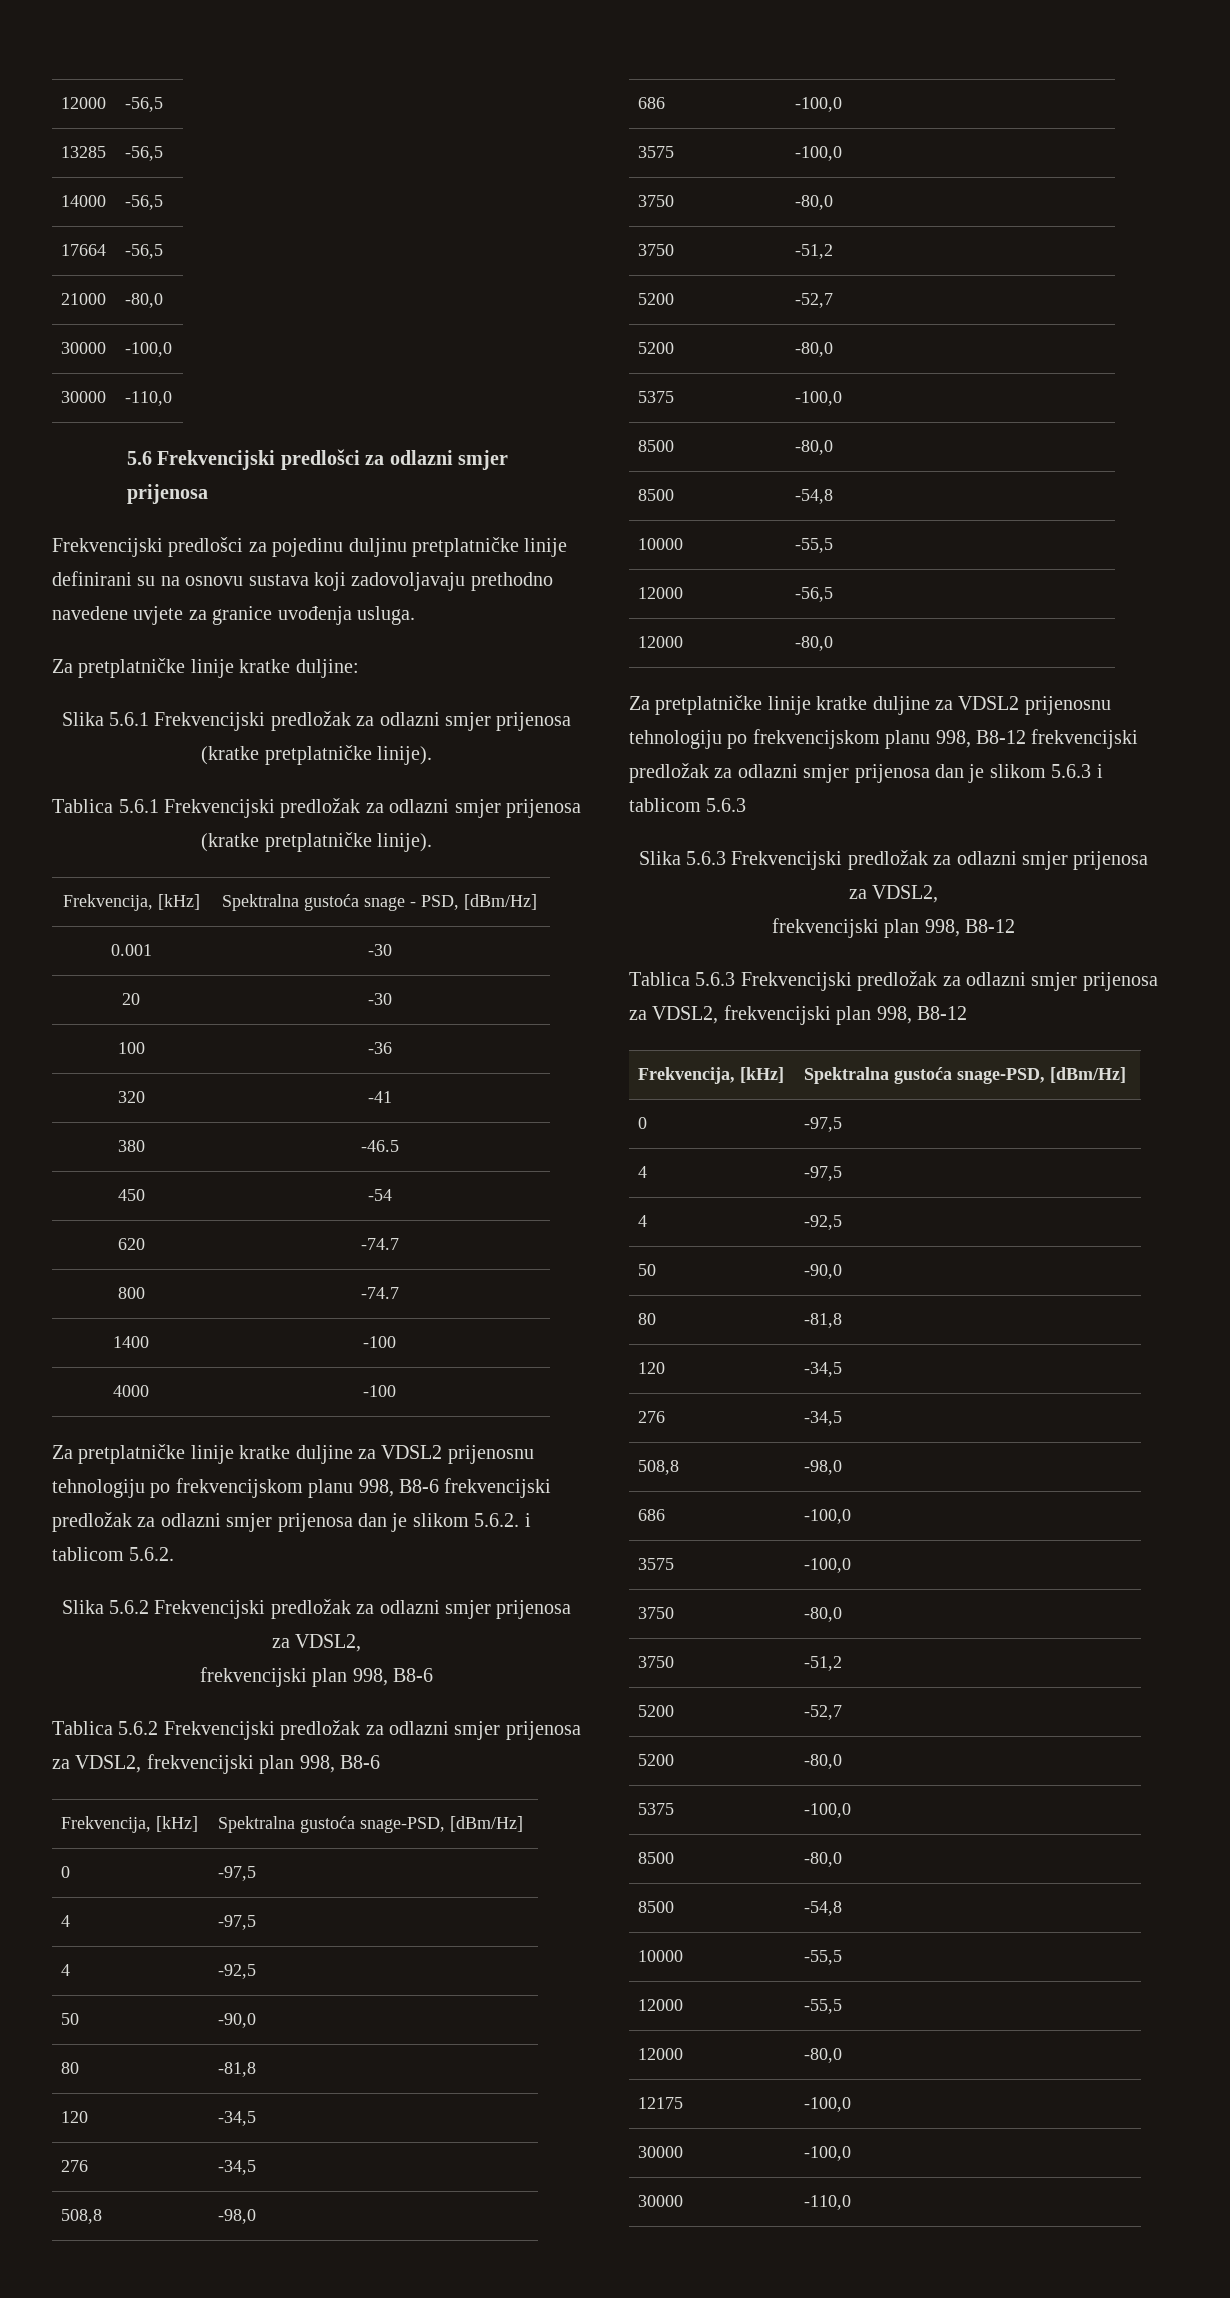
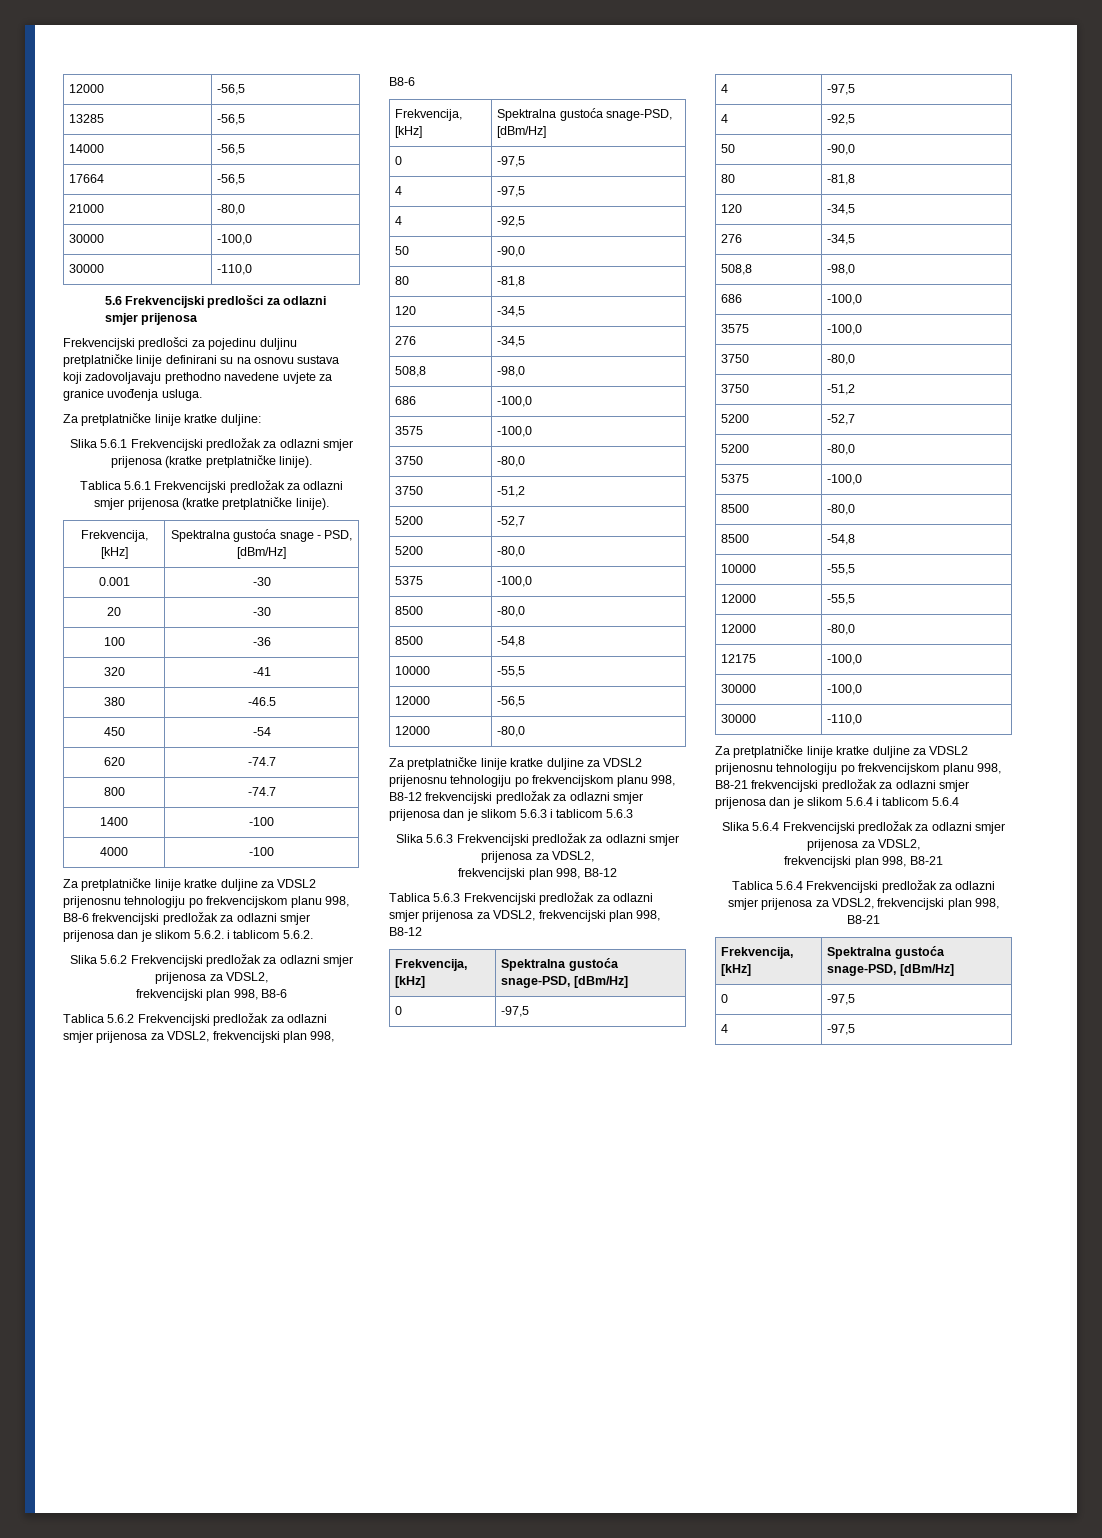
+ Za pretplatničke linije kratke duljine za VDSL2 prijenosnu tehnologiju po frekvencijskom planu 998, B8-21 frekvencijski predložak za odlazni smjer prijenosa dan je slikom 5.6.4 i tablicom 5.6.4
+ Slika 5.6.4 Frekvencijski predložak za odlazni smjer prijenosa za VDSL2,
+ frekvencijski plan 998, B8-21
+ Tablica 5.6.4 Frekvencijski predložak za odlazni smjer prijenosa za VDSL2, frekvencijski plan 998, B8-21
+ Frekvencija, [kHz] | Spektralna gustoća snage-PSD, [dBm/Hz]
+ 0 | -97,5
+ 4 | -97,5

